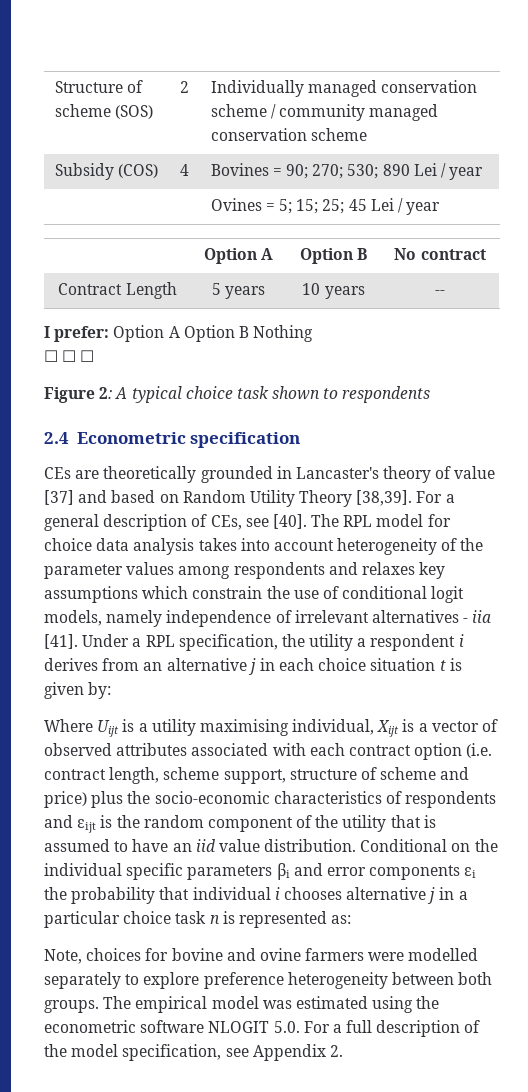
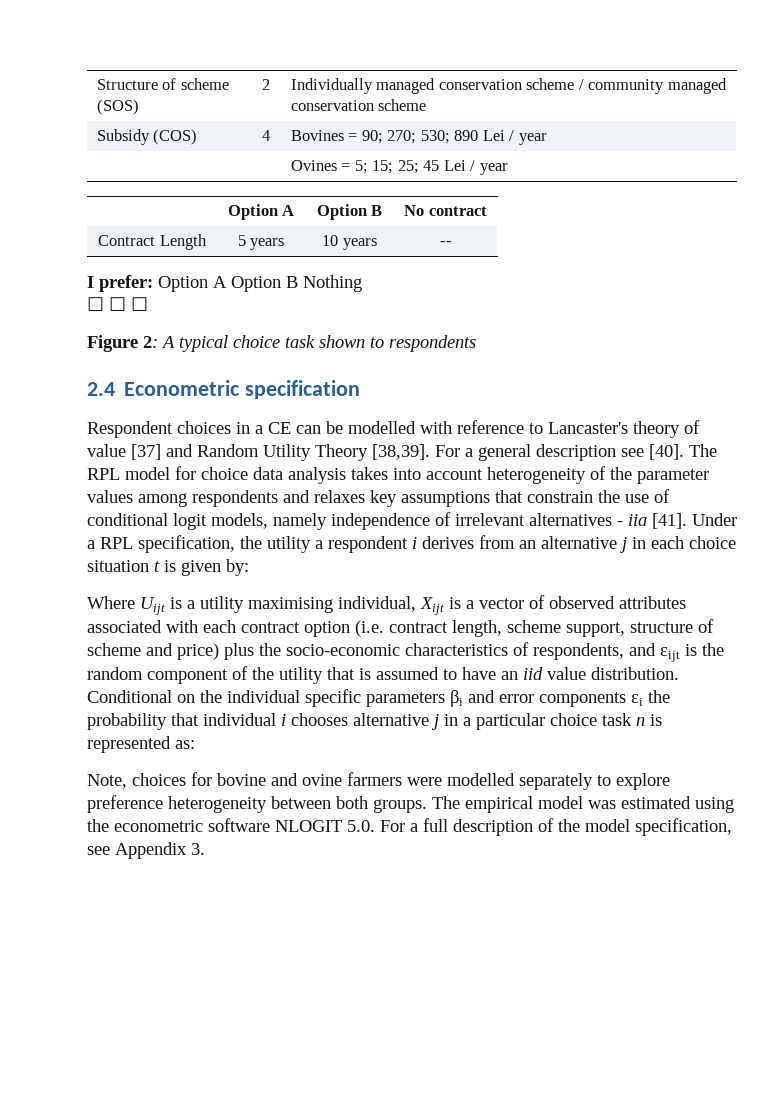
- CEs are theoretically grounded in Lancaster's theory of value [37] and based on Random Utility Theory [38,39].
+ Respondent choices in a CE can be modelled with reference to Lancaster's theory of value [37] and Random Utility Theory [38,39].
- For a general description of CEs, see [40].
+ For a general description see [40].
- The RPL model for choice data analysis takes into account heterogeneity of the parameter values among respondents and relaxes key assumptions which constrain the use of conditional logit models, namely independence of irrelevant alternatives - iia [41].
+ The RPL model for choice data analysis takes into account heterogeneity of the parameter values among respondents and relaxes key assumptions that constrain the use of conditional logit models, namely independence of irrelevant alternatives - iia [41].
- Where Uijt is a utility maximising individual, Xijt is a vector of observed attributes associated with each contract option (i.e. contract length, scheme support, structure of scheme and price) plus the socio-economic characteristics of respondents and εijt is the random component of the utility that is assumed to have an iid value distribution.
+ Where Uijt is a utility maximising individual, Xijt is a vector of observed attributes associated with each contract option (i.e. contract length, scheme support, structure of scheme and price) plus the socio-economic characteristics of respondents, and εijt is the random component of the utility that is assumed to have an iid value distribution.
- The empirical model was estimated using the econometric software NLOGIT 5.0. For a full description of the model specification, see Appendix 2.
+ The empirical model was estimated using the econometric software NLOGIT 5.0. For a full description of the model specification, see Appendix 3.

